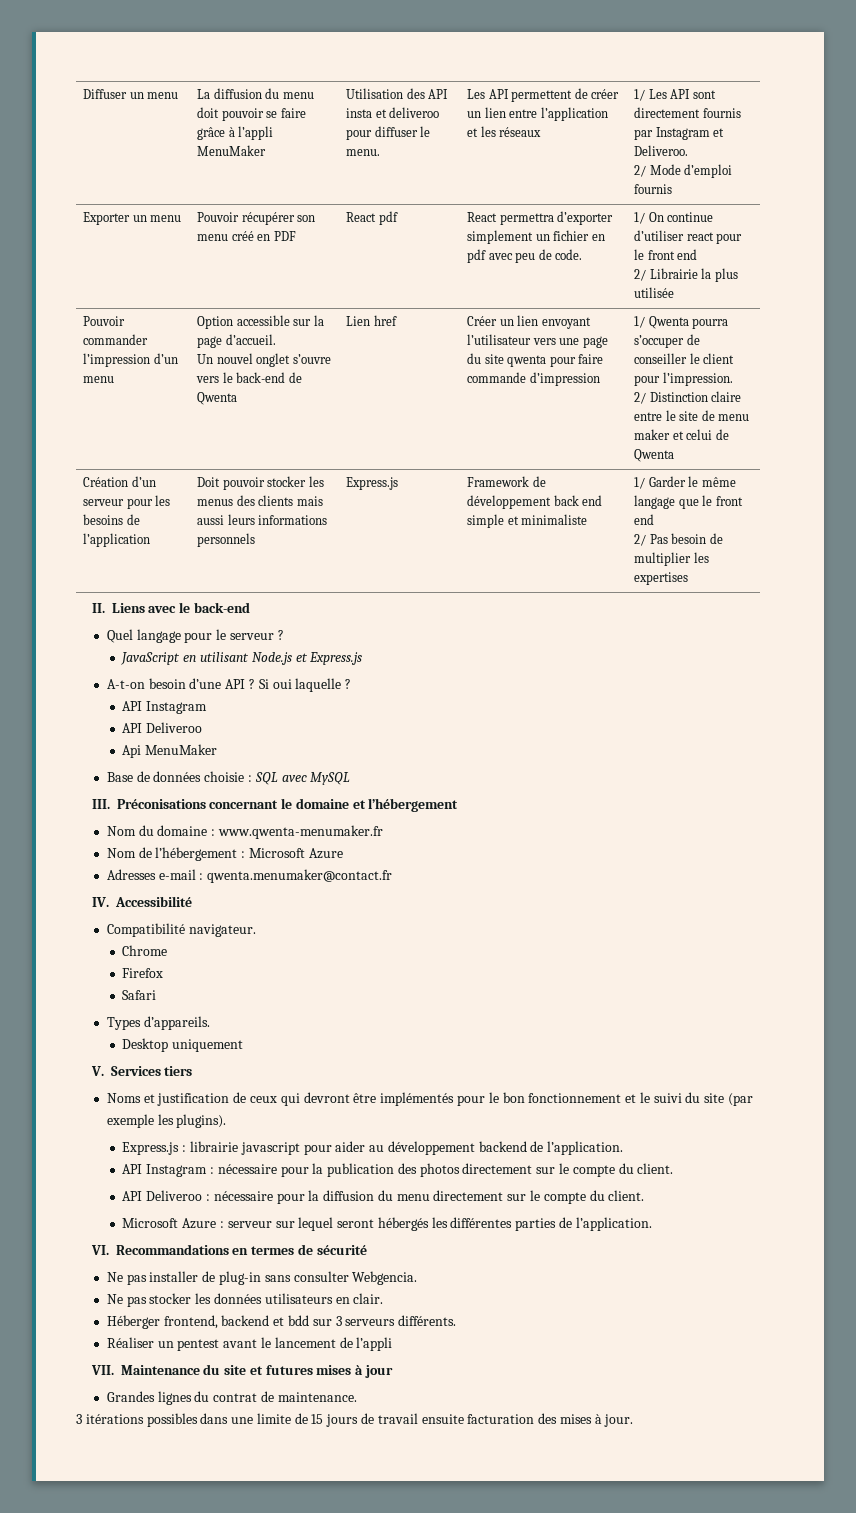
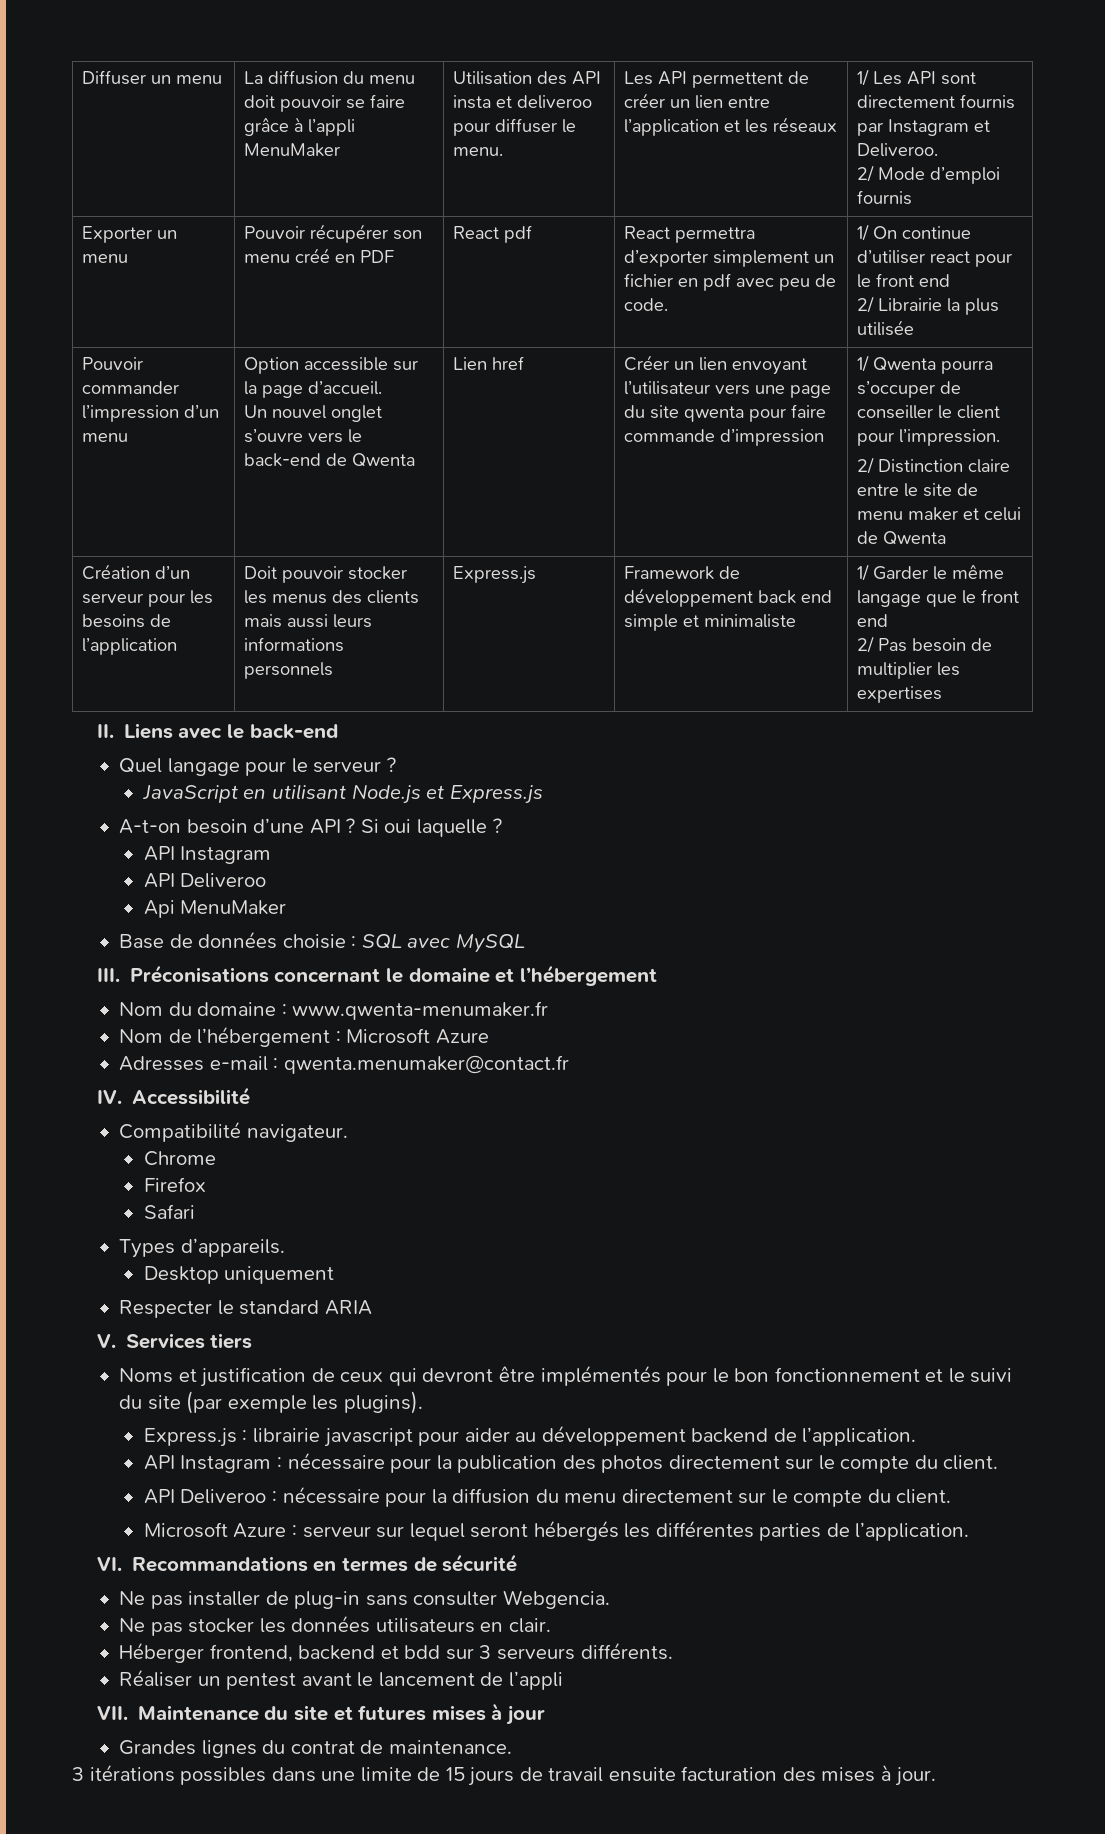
+ Respecter le standard ARIA

